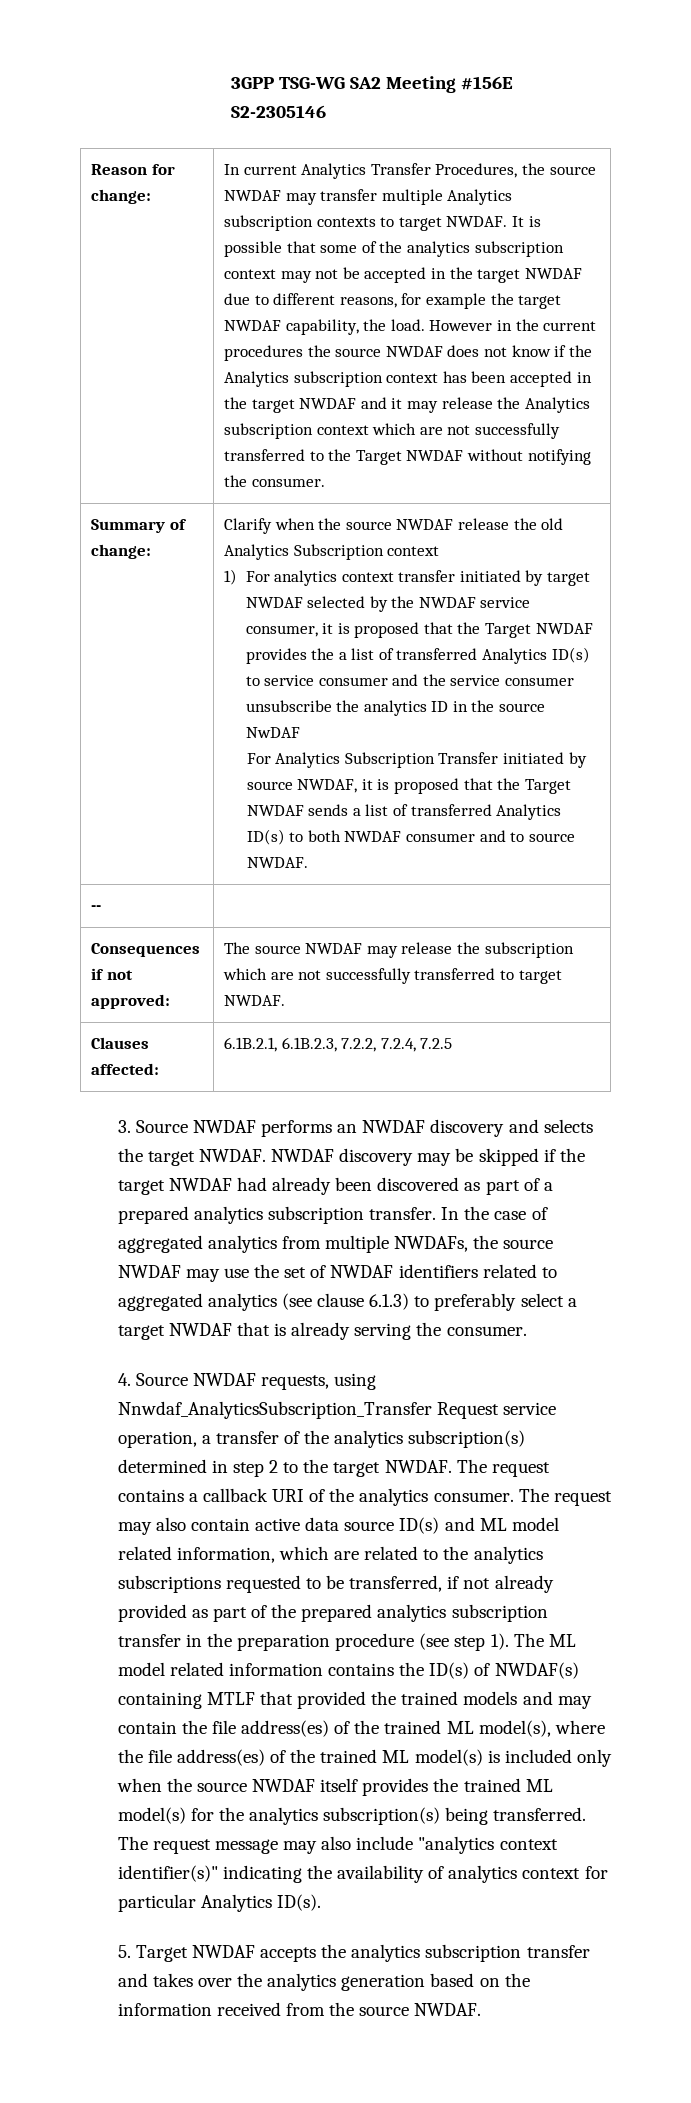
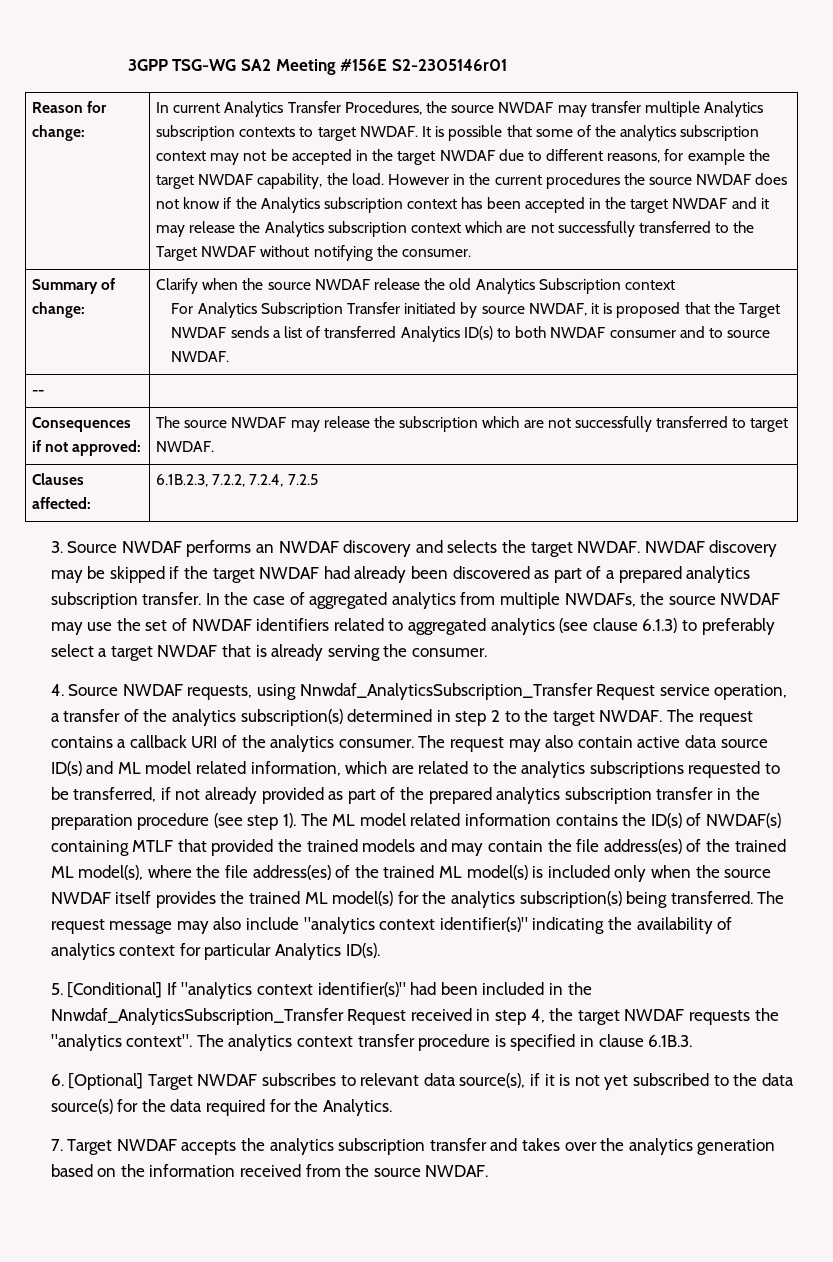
- 3GPP TSG-WG SA2 Meeting #156E S2-2305146
+ 3GPP TSG-WG SA2 Meeting #156E S2-2305146r01
- 1) For analytics context transfer initiated by target NWDAF selected by the NWDAF service consumer, it is proposed that the Target NWDAF provides the a list of transferred Analytics ID(s) to service consumer and the service consumer unsubscribe the analytics ID in the source NwDAF
- Clauses affected: | 6.1B.2.1, 6.1B.2.3, 7.2.2, 7.2.4, 7.2.5
+ Clauses affected: | 6.1B.2.3, 7.2.2, 7.2.4, 7.2.5
- 5. Target NWDAF accepts the analytics subscription transfer and takes over the analytics generation based on the information received from the source NWDAF.
+ 5. [Conditional] If "analytics context identifier(s)" had been included in the Nnwdaf_AnalyticsSubscription_Transfer Request received in step 4, the target NWDAF requests the "analytics context". The analytics context transfer procedure is specified in clause 6.1B.3.
+ 6. [Optional] Target NWDAF subscribes to relevant data source(s), if it is not yet subscribed to the data source(s) for the data required for the Analytics.
+ 7. Target NWDAF accepts the analytics subscription transfer and takes over the analytics generation based on the information received from the source NWDAF.

